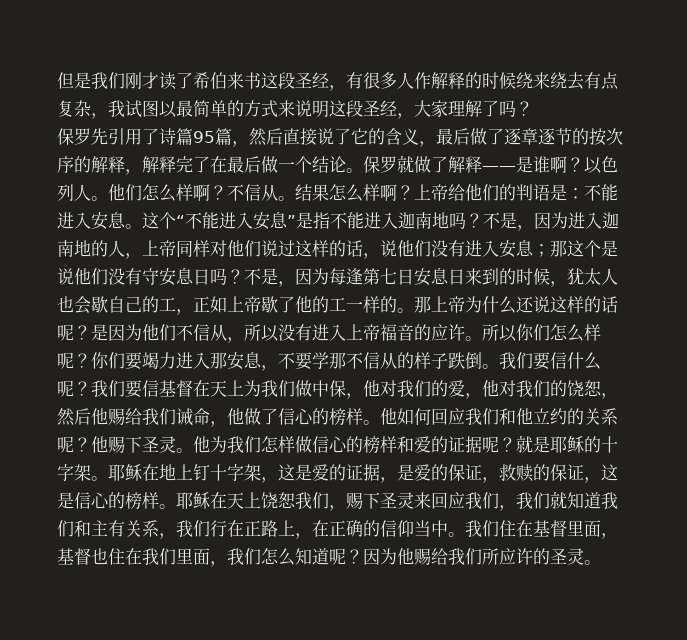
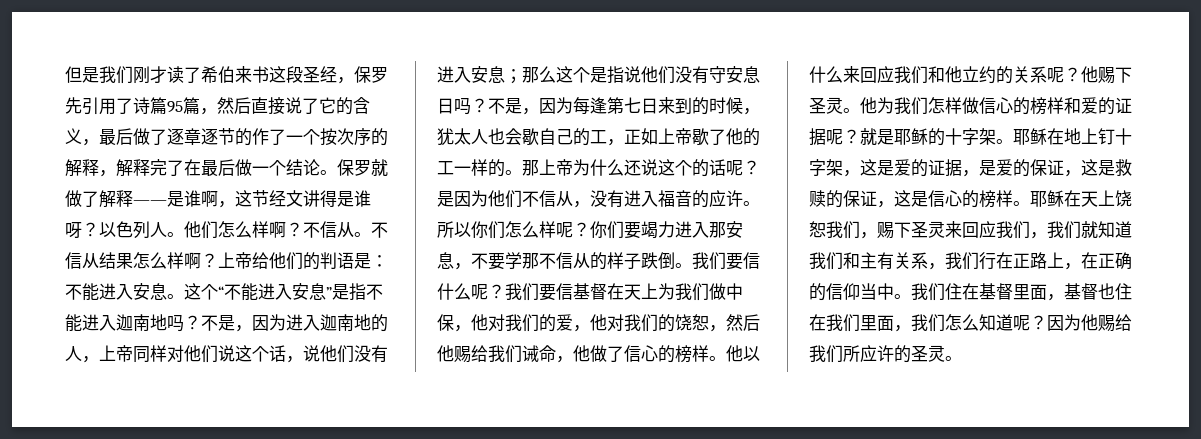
- 但是我们刚才读了希伯来书这段圣经，有很多人作解释的时候绕来绕去有点复杂，我试图以最简单的方式来说明这段圣经，大家理解了吗？
- 保罗先引用了诗篇95篇，然后直接说了它的含义，最后做了逐章逐节的按次序的解释，解释完了在最后做一个结论。
+ 但是我们刚才读了希伯来书这段圣经，保罗先引用了诗篇95篇，然后直接说了它的含义，最后做了逐章逐节的作了一个按次序的解释，解释完了在最后做一个结论。
- 保罗就做了解释——是谁啊？
+ 保罗就做了解释——是谁啊，这节经文讲得是谁呀？
- 结果怎么样啊？
+ 不信从结果怎么样啊？
- 不是，因为进入迦南地的人，上帝同样对他们说过这样的话，说他们没有进入安息；那这个是说他们没有守安息日吗？
+ 不是，因为进入迦南地的人，上帝同样对他们说这个话，说他们没有进入安息；那么这个是指说他们没有守安息日吗？
- 不是，因为每逢第七日安息日来到的时候，犹太人也会歇自己的工，正如上帝歇了他的工一样的。
+ 不是，因为每逢第七日来到的时候，犹太人也会歇自己的工，正如上帝歇了他的工一样的。
- 那上帝为什么还说这样的话呢？
+ 那上帝为什么还说这个的话呢？
- 是因为他们不信从，所以没有进入上帝福音的应许。
+ 是因为他们不信从，没有进入福音的应许。
- 他如何回应我们和他立约的关系呢？
+ 他以什么来回应我们和他立约的关系呢？
- 耶稣在地上钉十字架，这是爱的证据，是爱的保证，救赎的保证，这是信心的榜样。
+ 耶稣在地上钉十字架，这是爱的证据，是爱的保证，这是救赎的保证，这是信心的榜样。

